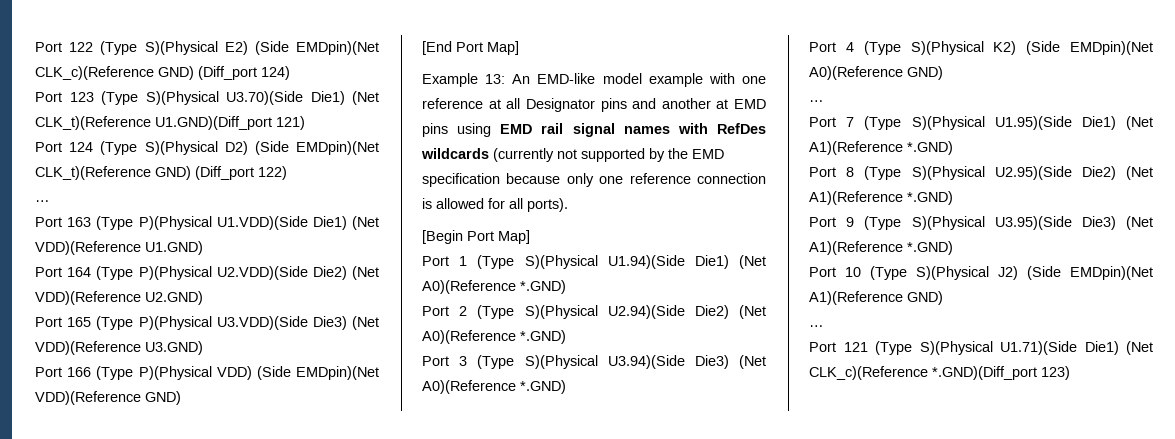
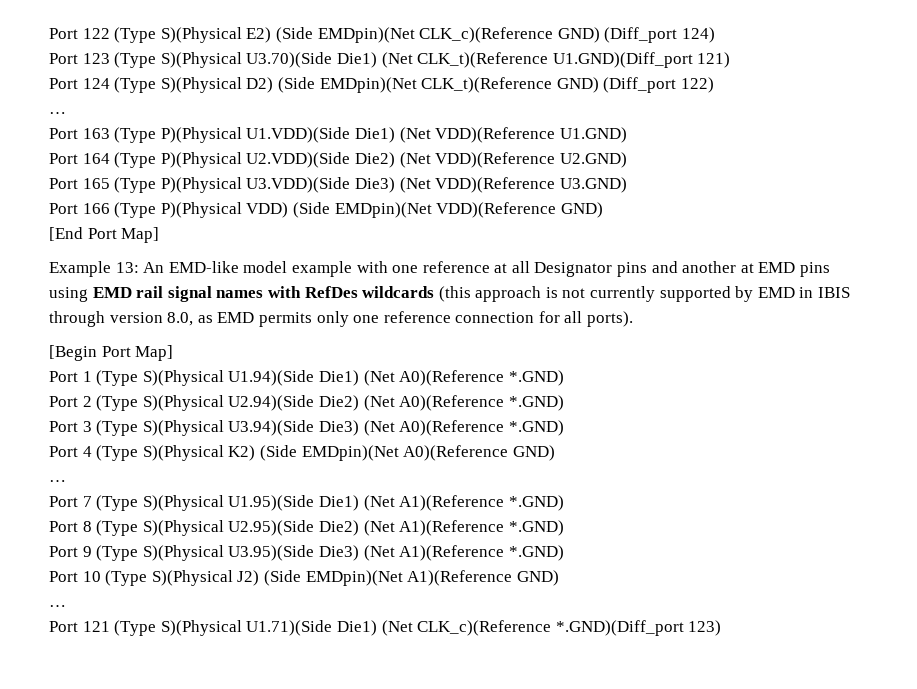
- Example 13: An EMD-like model example with one reference at all Designator pins and another at EMD pins using EMD rail signal names with RefDes wildcards (currently not supported by the EMD specification because only one reference connection is allowed for all ports).
+ Example 13: An EMD-like model example with one reference at all Designator pins and another at EMD pins using EMD rail signal names with RefDes wildcards (this approach is not currently supported by EMD in IBIS through version 8.0, as EMD permits only one reference connection for all ports).

